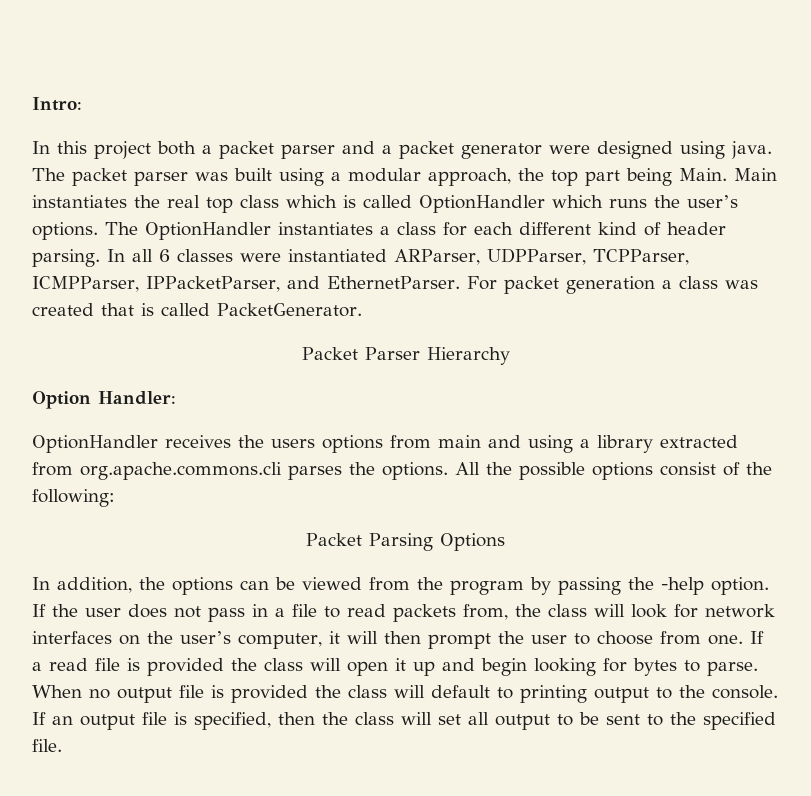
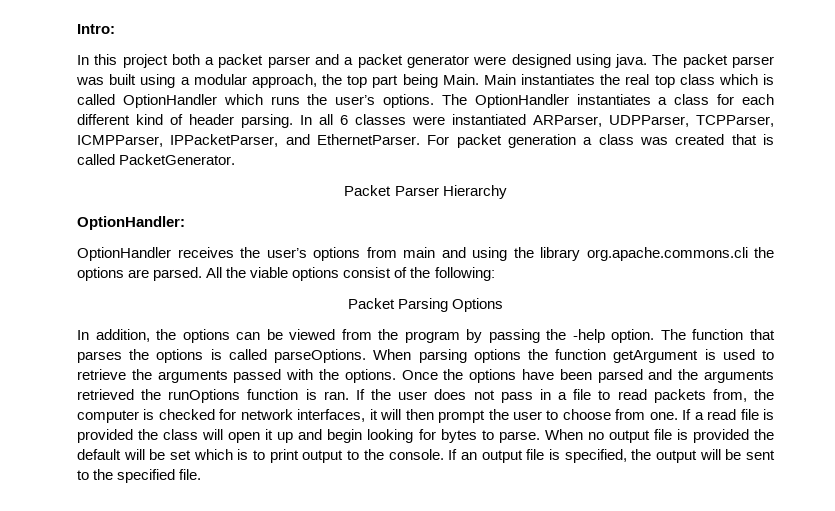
- Option Handler:
+ OptionHandler:
- OptionHandler receives the users options from main and using a library extracted from org.apache.commons.cli parses the options.
+ OptionHandler receives the user’s options from main and using the library org.apache.commons.cli the options are parsed.
- All the possible options consist of the following:
+ All the viable options consist of the following:
+ The function that parses the options is called parseOptions. When parsing options the function getArgument is used to retrieve the arguments passed with the options. Once the options have been parsed and the arguments retrieved the runOptions function is ran.
- If the user does not pass in a file to read packets from, the class will look for network interfaces on the user’s computer, it will then prompt the user to choose from one.
+ If the user does not pass in a file to read packets from, the computer is checked for network interfaces, it will then prompt the user to choose from one.
- When no output file is provided the class will default to printing output to the console.
+ When no output file is provided the default will be set which is to print output to the console.
- If an output file is specified, then the class will set all output to be sent to the specified file.
+ If an output file is specified, the output will be sent to the specified file.

